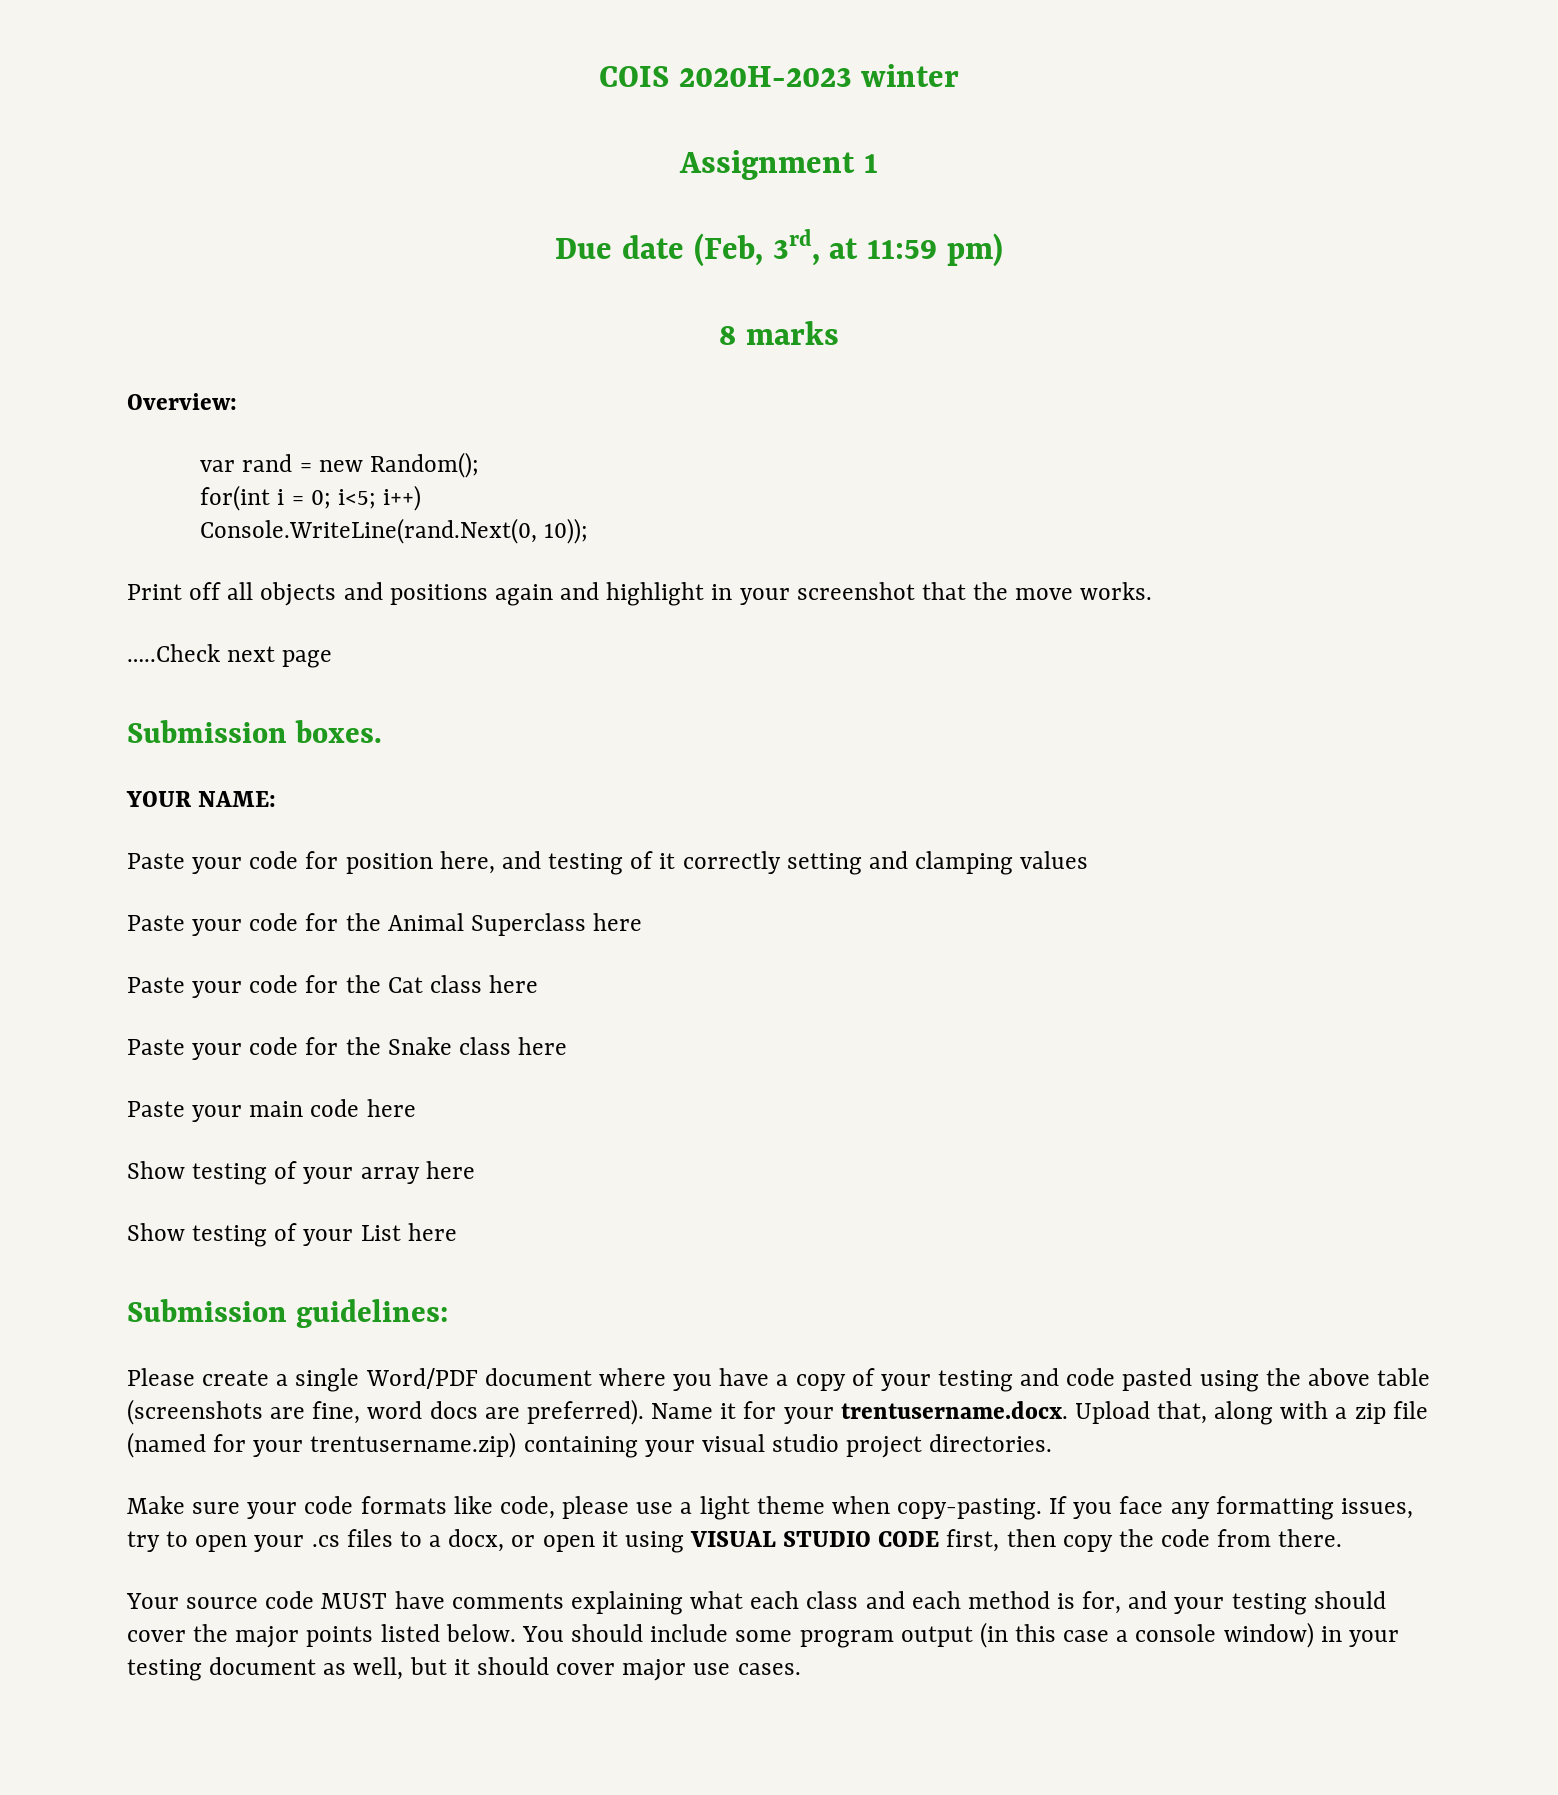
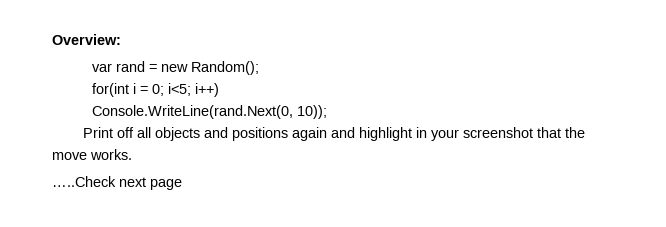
- COIS 2020H-2023 winter
- Assignment 1
- Due date (Feb, 3rd, at 11:59 pm)
- 8 marks
- Submission boxes.
- YOUR NAME:
- Paste your code for position here, and testing of it correctly setting and clamping values
- Paste your code for the Animal Superclass here
- Paste your code for the Cat class here
- Paste your code for the Snake class here
- Paste your main code here
- Show testing of your array here
- Show testing of your List here
- Submission guidelines:
- Please create a single Word/PDF document where you have a copy of your testing and code pasted using the above table (screenshots are fine, word docs are preferred). Name it for your trentusername.docx. Upload that, along with a zip file (named for your trentusername.zip) containing your visual studio project directories.
- Make sure your code formats like code, please use a light theme when copy-pasting. If you face any formatting issues, try to open your .cs files to a docx, or open it using VISUAL STUDIO CODE first, then copy the code from there.
- Your source code MUST have comments explaining what each class and each method is for, and your testing should cover the major points listed below. You should include some program output (in this case a console window) in your testing document as well, but it should cover major use cases.

